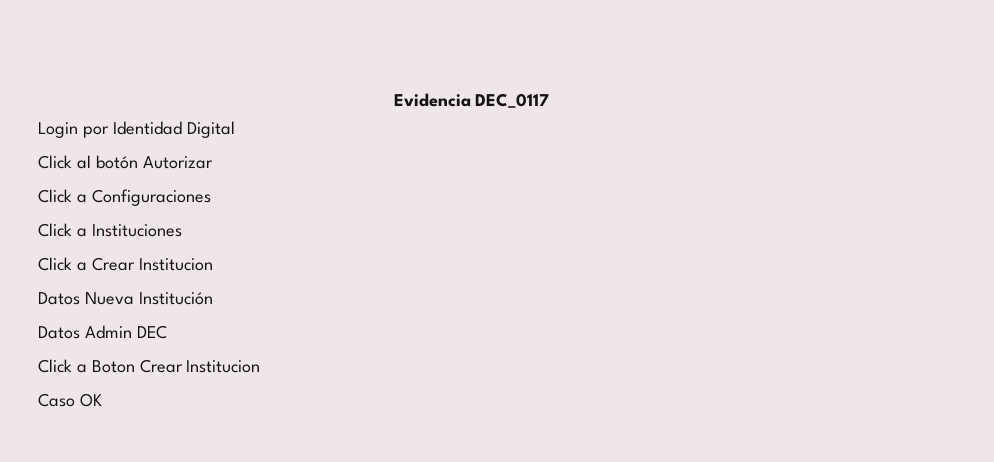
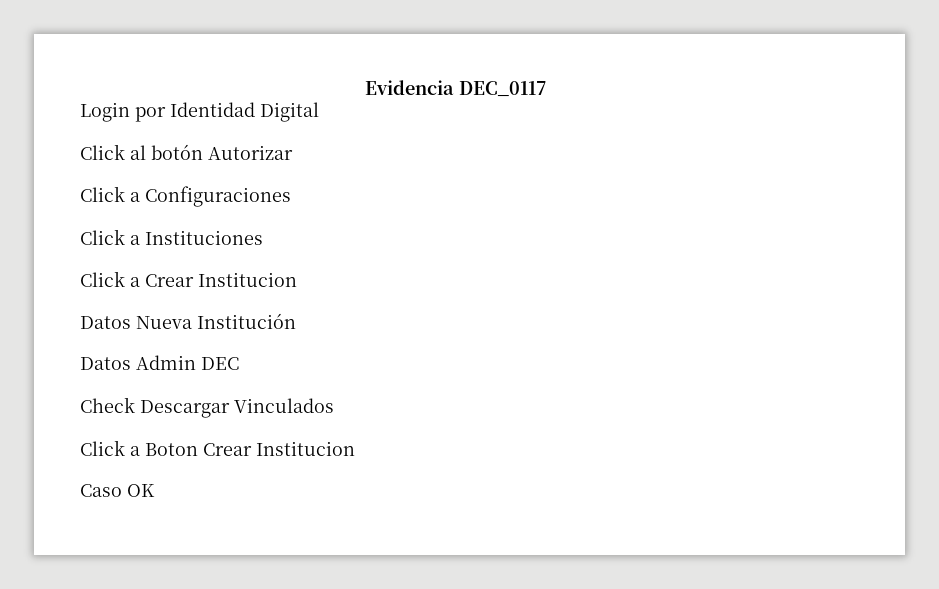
+ Check Descargar Vinculados

